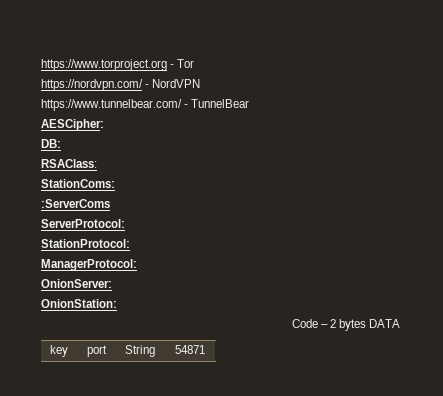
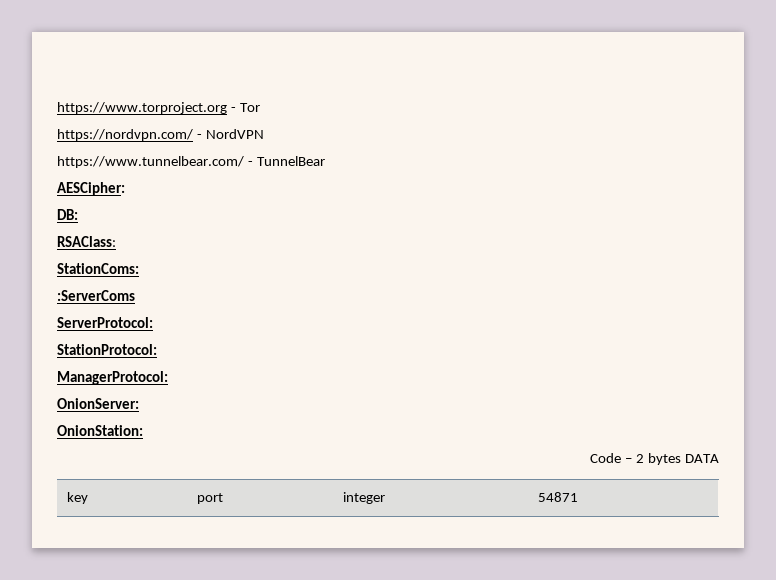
- key | port | String | 54871
+ key | port | integer | 54871

